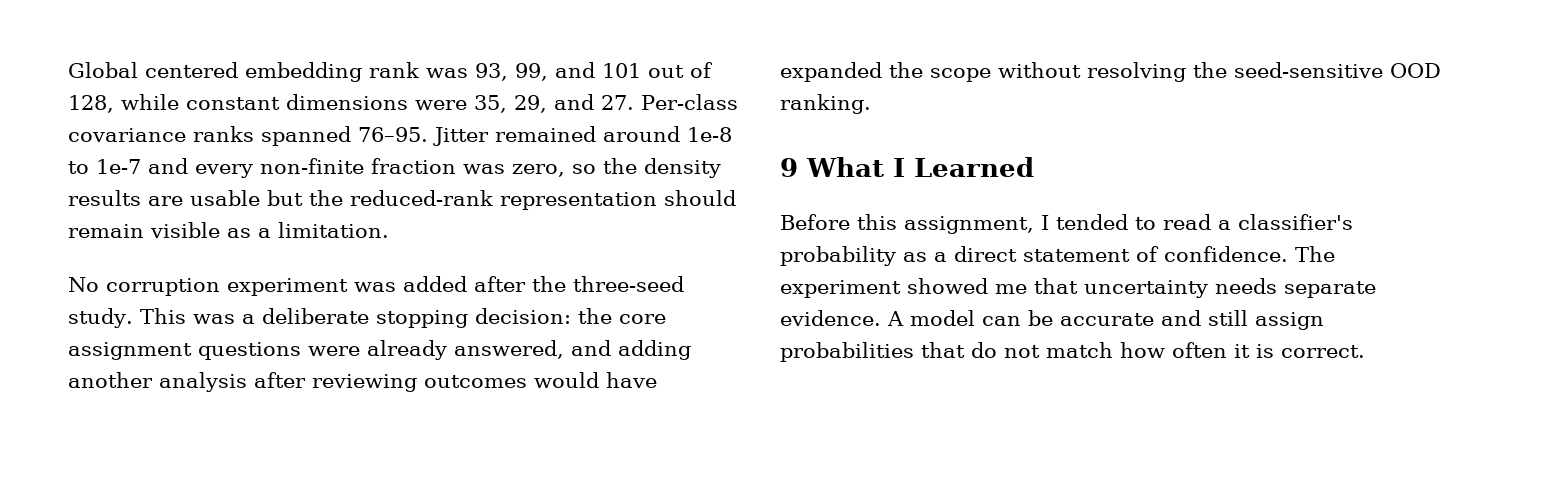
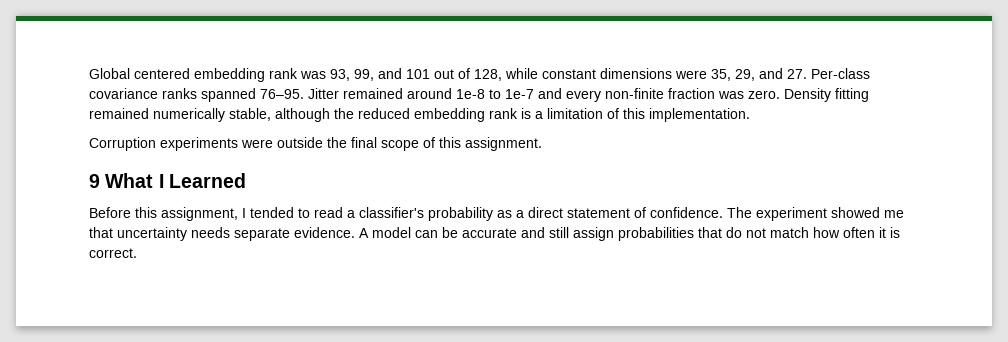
- Jitter remained around 1e-8 to 1e-7 and every non-finite fraction was zero, so the density results are usable but the reduced-rank representation should remain visible as a limitation.
- No corruption experiment was added after the three-seed study. This was a deliberate stopping decision: the core assignment questions were already answered, and adding another analysis after reviewing outcomes would have expanded the scope without resolving the seed-sensitive OOD ranking.
+ Jitter remained around 1e-8 to 1e-7 and every non-finite fraction was zero. Density fitting remained numerically stable, although the reduced embedding rank is a limitation of this implementation.
+ Corruption experiments were outside the final scope of this assignment.

